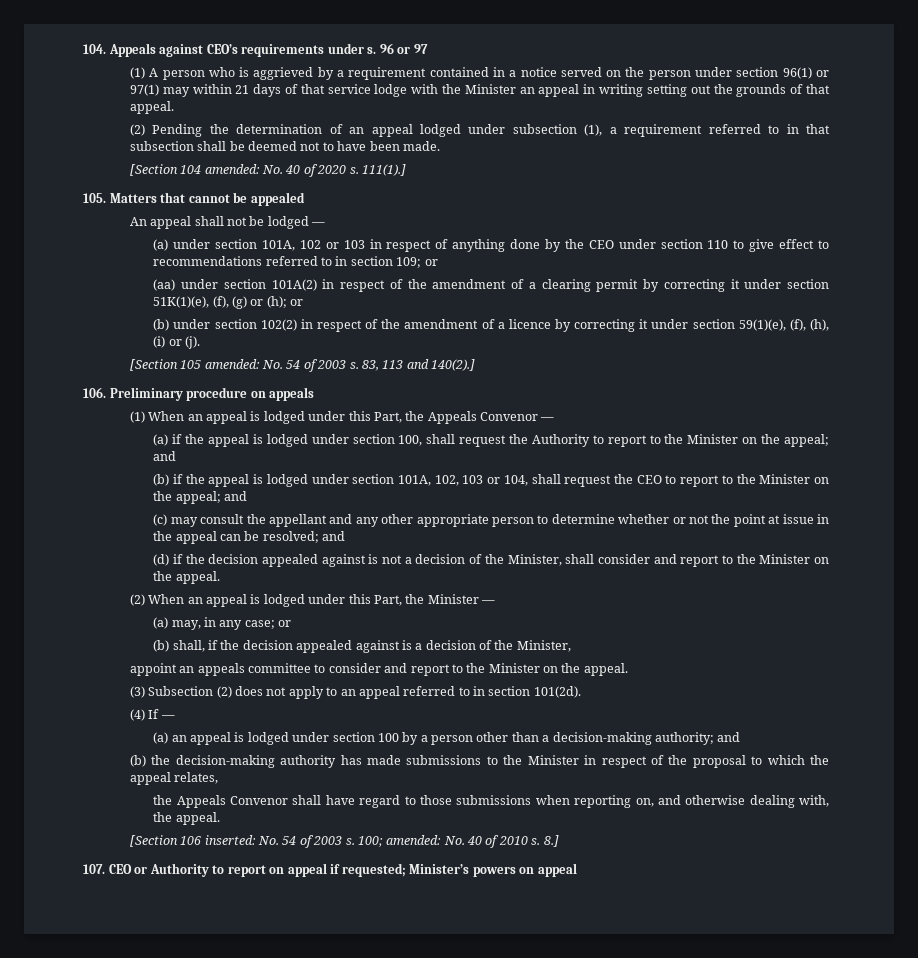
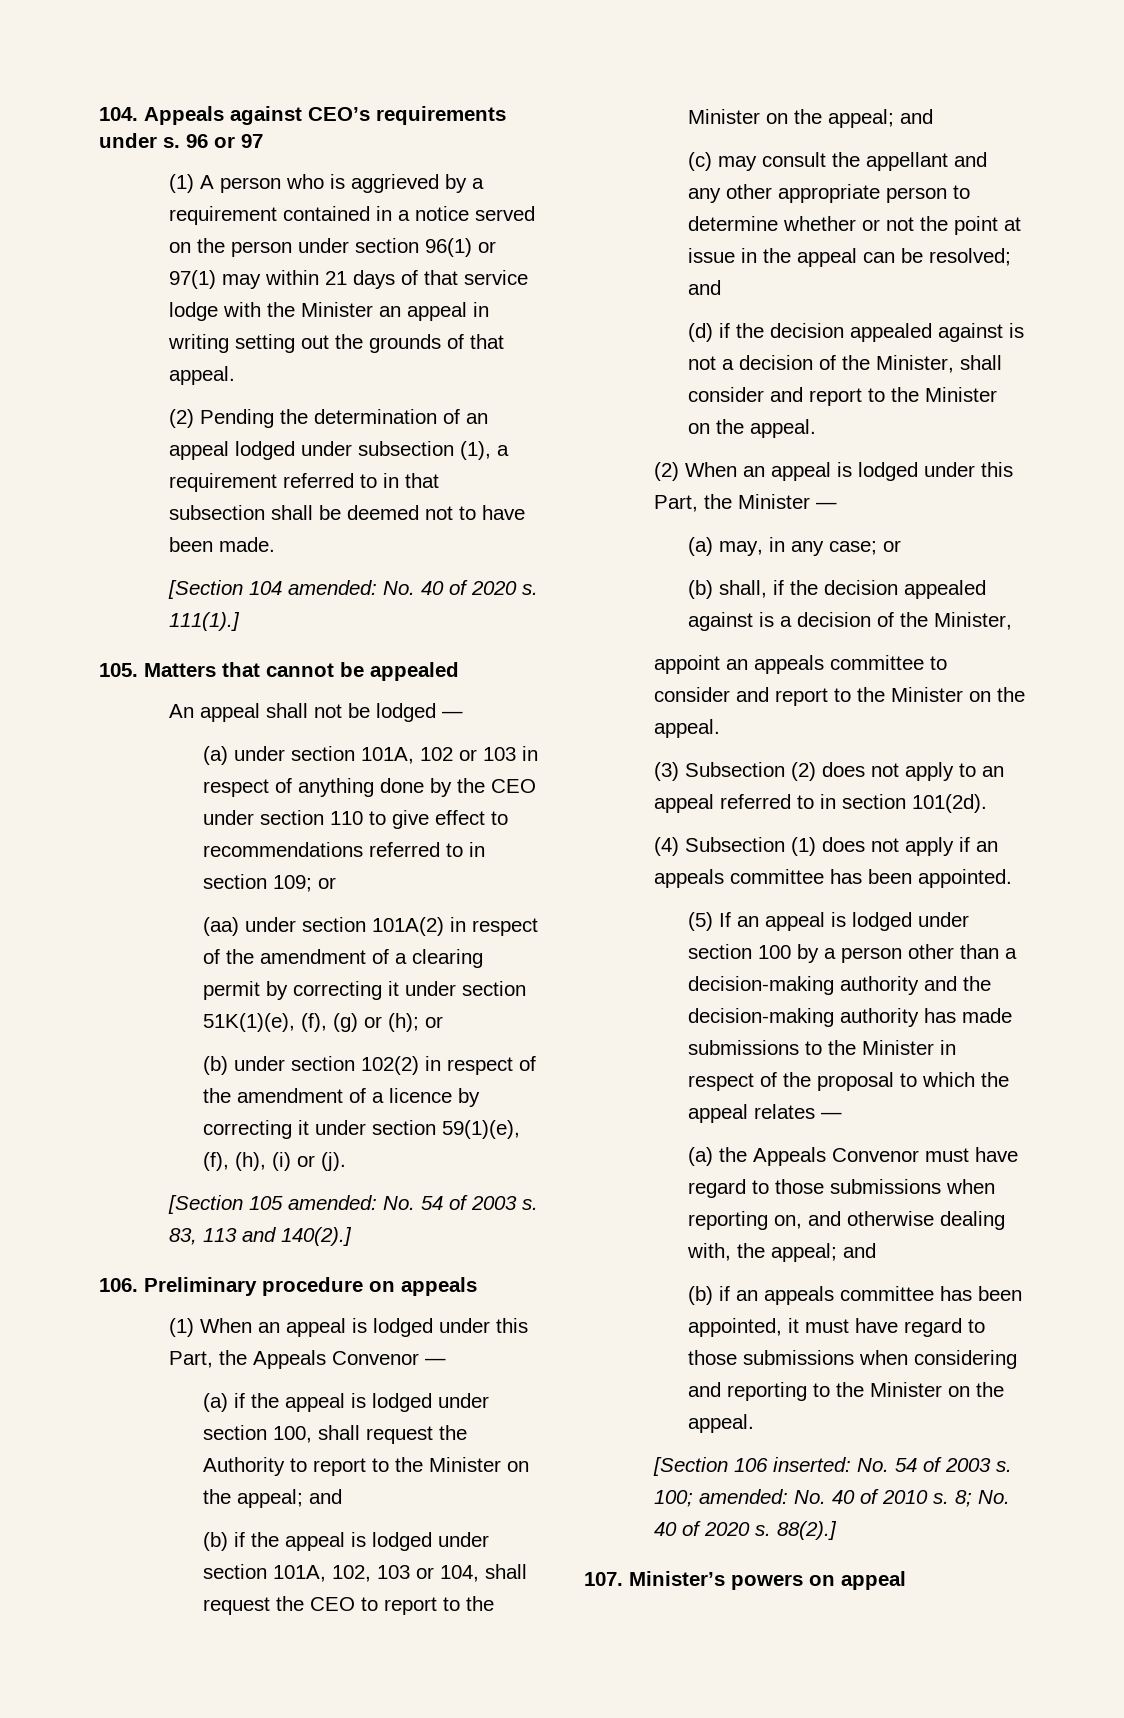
- (4) If —
- (a) an appeal is lodged under section 100 by a person other than a decision-making authority; and
- (b) the decision-making authority has made submissions to the Minister in respect of the proposal to which the appeal relates,
- the Appeals Convenor shall have regard to those submissions when reporting on, and otherwise dealing with, the appeal.
+ (4) Subsection (1) does not apply if an appeals committee has been appointed.
+ (5) If an appeal is lodged under section 100 by a person other than a decision-making authority and the decision-making authority has made submissions to the Minister in respect of the proposal to which the appeal relates —
+ (a) the Appeals Convenor must have regard to those submissions when reporting on, and otherwise dealing with, the appeal; and
+ (b) if an appeals committee has been appointed, it must have regard to those submissions when considering and reporting to the Minister on the appeal.
- 8.]
- 107. CEO or Authority to report on appeal if requested; Minister’s powers on appeal
+ 8; No. 40 of 2020 s. 88(2).]
+ 107. Minister’s powers on appeal

